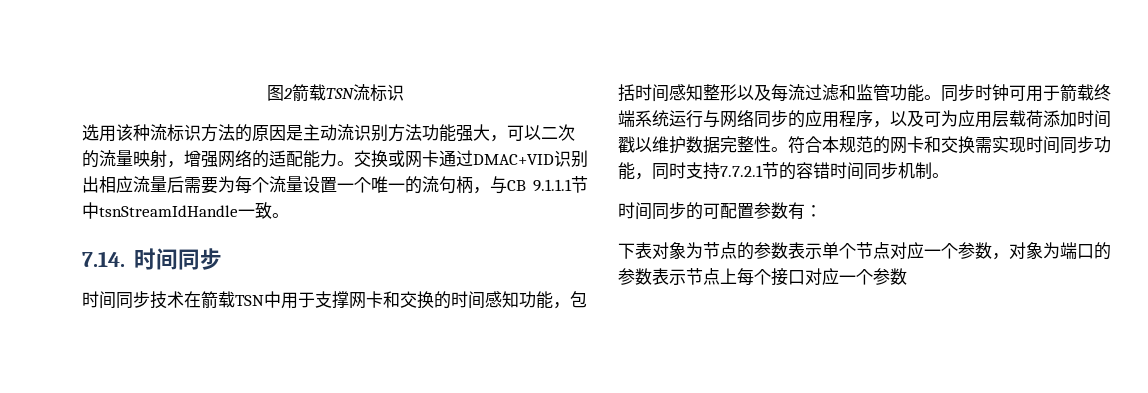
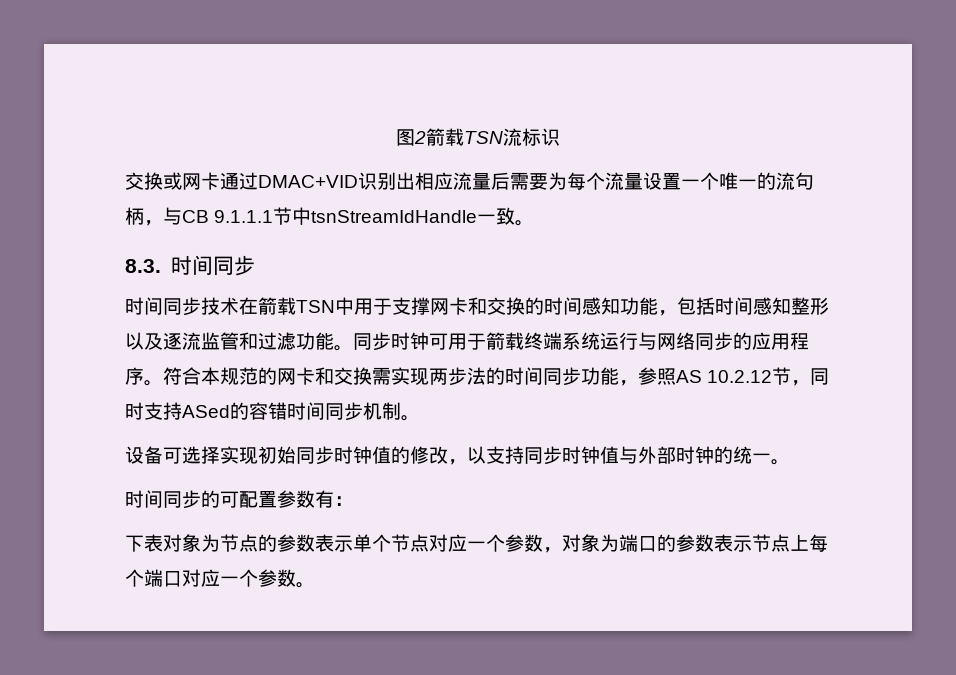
- 选用该种流标识方法的原因是主动流识别方法功能强大，可以二次的流量映射，增强网络的适配能力。
- 7.14.时间同步
+ 8.3.时间同步
- 时间同步技术在箭载TSN中用于支撑网卡和交换的时间感知功能，包括时间感知整形以及每流过滤和监管功能。
+ 时间同步技术在箭载TSN中用于支撑网卡和交换的时间感知功能，包括时间感知整形以及逐流监管和过滤功能。
- 同步时钟可用于箭载终端系统运行与网络同步的应用程序，以及可为应用层载荷添加时间戳以维护数据完整性。
+ 同步时钟可用于箭载终端系统运行与网络同步的应用程序。
- 符合本规范的网卡和交换需实现时间同步功能，同时支持7.7.2.1节的容错时间同步机制。
+ 符合本规范的网卡和交换需实现两步法的时间同步功能，参照AS 10.2.12节，同时支持ASed的容错时间同步机制。
+ 设备可选择实现初始同步时钟值的修改，以支持同步时钟值与外部时钟的统一。
- 下表对象为节点的参数表示单个节点对应一个参数，对象为端口的参数表示节点上每个接口对应一个参数
+ 下表对象为节点的参数表示单个节点对应一个参数，对象为端口的参数表示节点上每个端口对应一个参数。

